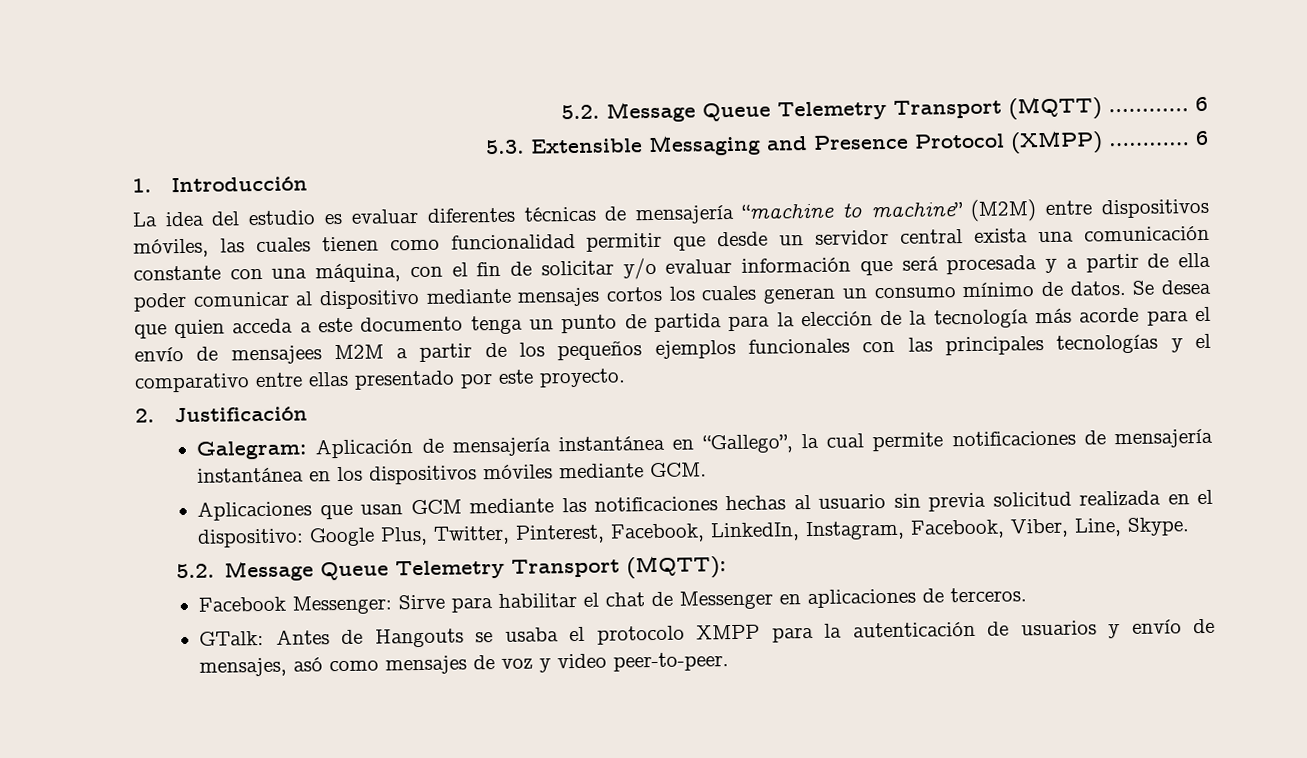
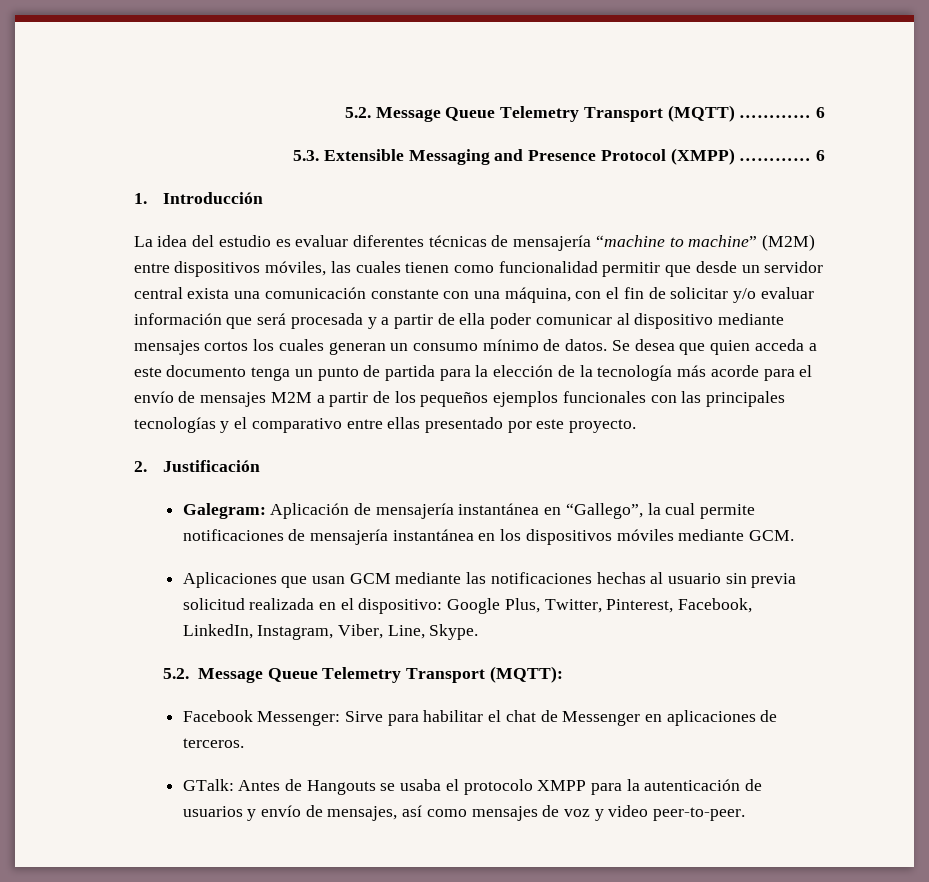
- Se desea que quien acceda a este documento tenga un punto de partida para la elección de la tecnología más acorde para el envío de mensajees M2M a partir de los pequeños ejemplos funcionales con las principales tecnologías y el comparativo entre ellas presentado por este proyecto.
+ Se desea que quien acceda a este documento tenga un punto de partida para la elección de la tecnología más acorde para el envío de mensajes M2M a partir de los pequeños ejemplos funcionales con las principales tecnologías y el comparativo entre ellas presentado por este proyecto.
- Aplicaciones que usan GCM mediante las notificaciones hechas al usuario sin previa solicitud realizada en el dispositivo: Google Plus, Twitter, Pinterest, Facebook, LinkedIn, Instagram, Facebook, Viber, Line, Skype.
+ Aplicaciones que usan GCM mediante las notificaciones hechas al usuario sin previa solicitud realizada en el dispositivo: Google Plus, Twitter, Pinterest, Facebook, LinkedIn, Instagram, Viber, Line, Skype.
- GTalk: Antes de Hangouts se usaba el protocolo XMPP para la autenticación de usuarios y envío de mensajes, asó como mensajes de voz y video peer-to-peer.
+ GTalk: Antes de Hangouts se usaba el protocolo XMPP para la autenticación de usuarios y envío de mensajes, así como mensajes de voz y video peer-to-peer.

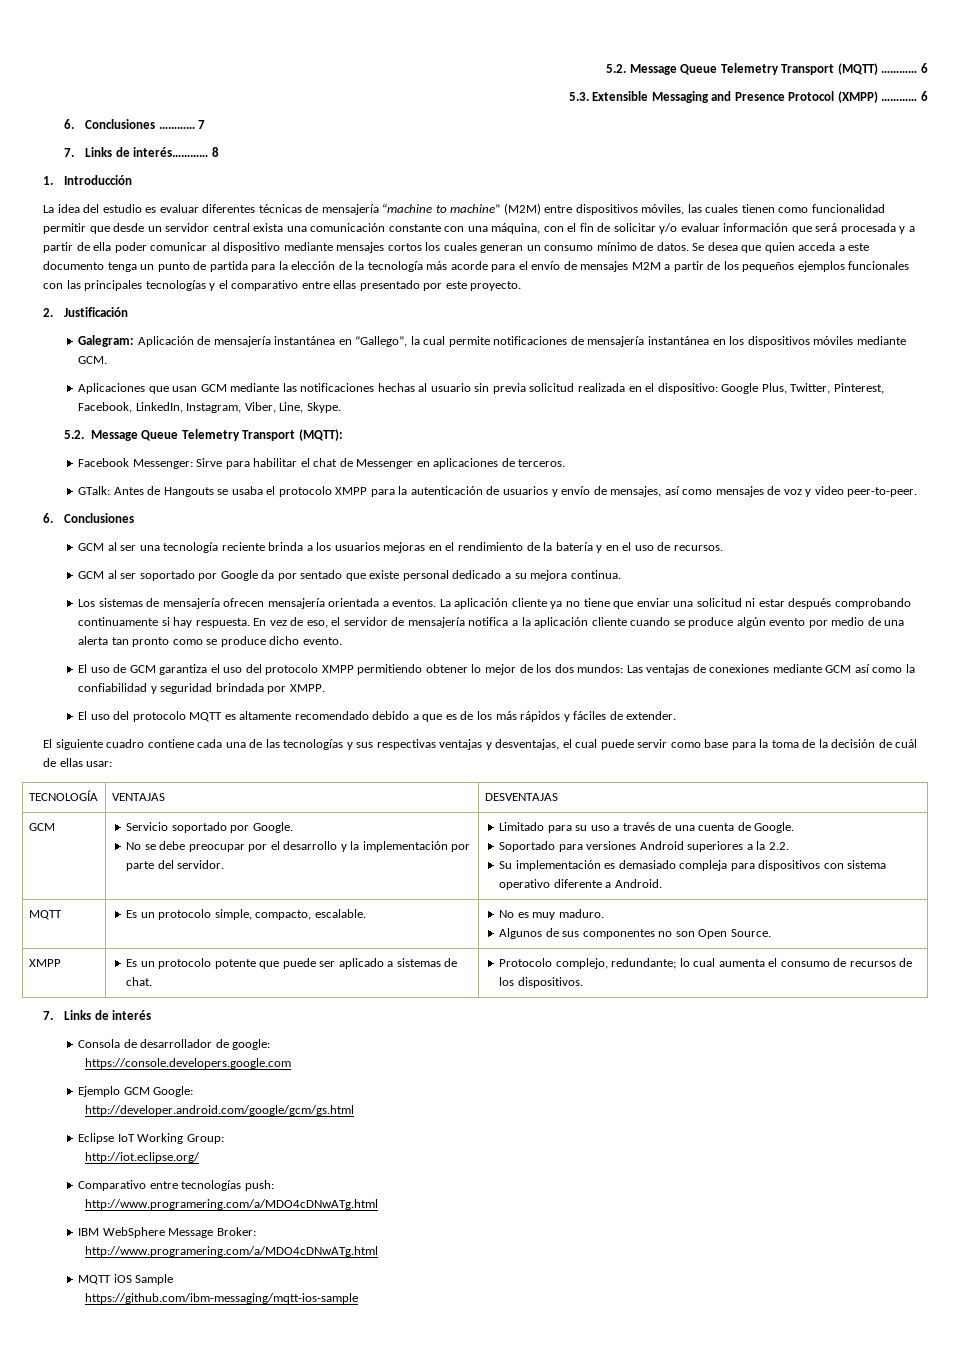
+ 6. Conclusiones ………… 7
+ 7. Links de interés………… 8
  GTalk: Antes de Hangouts se usaba el protocolo XMPP para la autenticación de usuarios y envío de mensajes, así como mensajes de voz y video peer-to-peer.
+ 6. Conclusiones
+ GCM al ser una tecnología reciente brinda a los usuarios mejoras en el rendimiento de la batería y en el uso de recursos.
+ GCM al ser soportado por Google da por sentado que existe personal dedicado a su mejora continua.
+ Los sistemas de mensajería ofrecen mensajería orientada a eventos. La aplicación cliente ya no tiene que enviar una solicitud ni estar después comprobando continuamente si hay respuesta. En vez de eso, el servidor de mensajería notifica a la aplicación cliente cuando se produce algún evento por medio de una alerta tan pronto como se produce dicho evento.
+ El uso de GCM garantiza el uso del protocolo XMPP permitiendo obtener lo mejor de los dos mundos: Las ventajas de conexiones mediante GCM así como la confiabilidad y seguridad brindada por XMPP.
+ El uso del protocolo MQTT es altamente recomendado debido a que es de los más rápidos y fáciles de extender.
+ El siguiente cuadro contiene cada una de las tecnologías y sus respectivas ventajas y desventajas, el cual puede servir como base para la toma de la decisión de cuál de ellas usar:
+ TECNOLOGÍA | VENTAJAS | DESVENTAJAS
+ GCM | Servicio soportado por Google.
+ No se debe preocupar por el desarrollo y la implementación por parte del servidor. | Limitado para su uso a través de una cuenta de Google.
+ Soportado para versiones Android superiores a la 2.2.
+ Su implementación es demasiado compleja para dispositivos con sistema operativo diferente a Android.
+ MQTT | Es un protocolo simple, compacto, escalable. | No es muy maduro.
+ Algunos de sus componentes no son Open Source.
+ XMPP | Es un protocolo potente que puede ser aplicado a sistemas de chat. | Protocolo complejo, redundante; lo cual aumenta el consumo de recursos de los dispositivos.
+ 7. Links de interés
+ Consola de desarrollador de google:
+ https://console.developers.google.com
+ Ejemplo GCM Google:
+ http://developer.android.com/google/gcm/gs.html
+ Eclipse IoT Working Group:
+ http://iot.eclipse.org/
+ Comparativo entre tecnologías push:
+ http://www.programering.com/a/MDO4cDNwATg.html
+ IBM WebSphere Message Broker:
+ http://www.programering.com/a/MDO4cDNwATg.html
+ MQTT iOS Sample
+ https://github.com/ibm-messaging/mqtt-ios-sample

